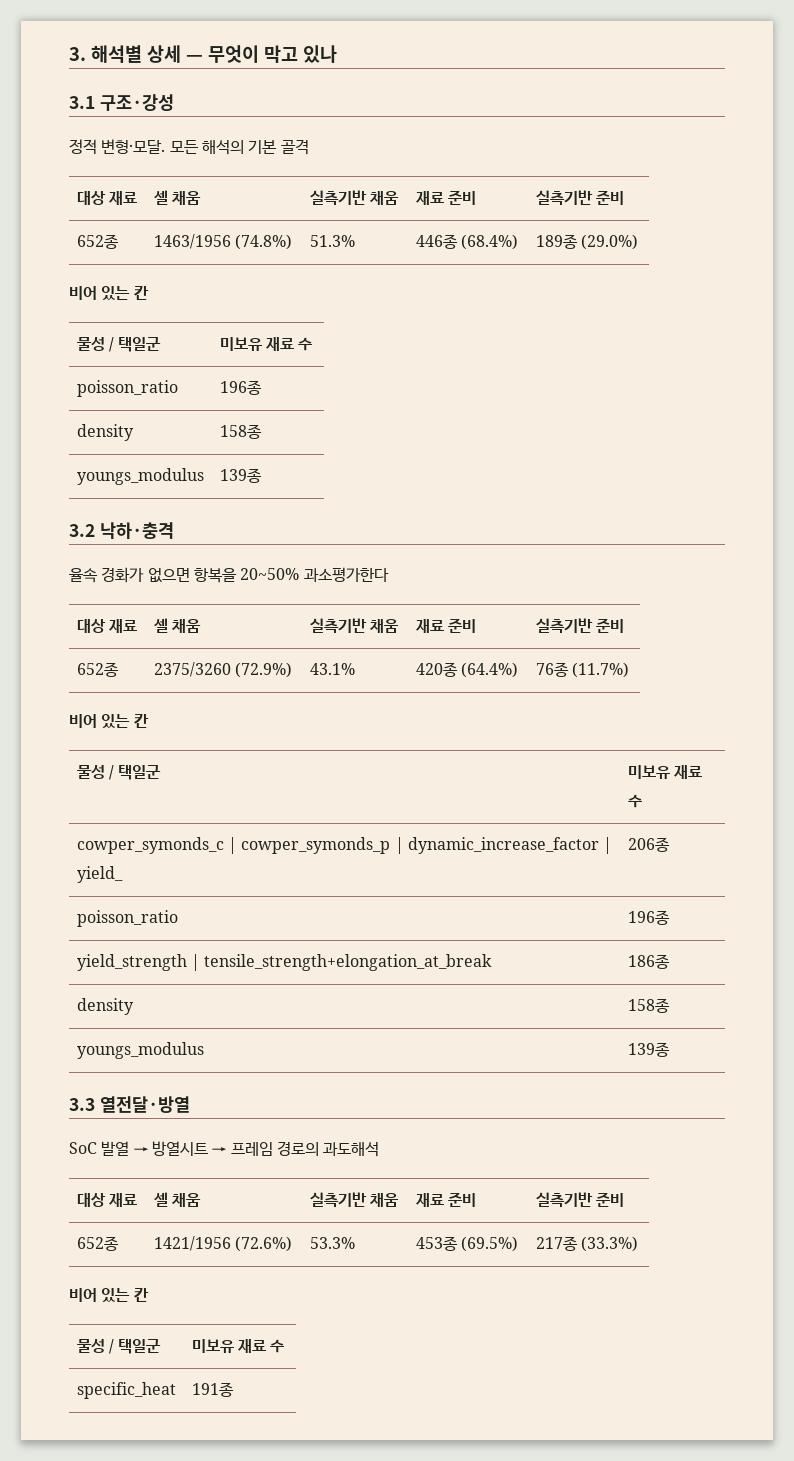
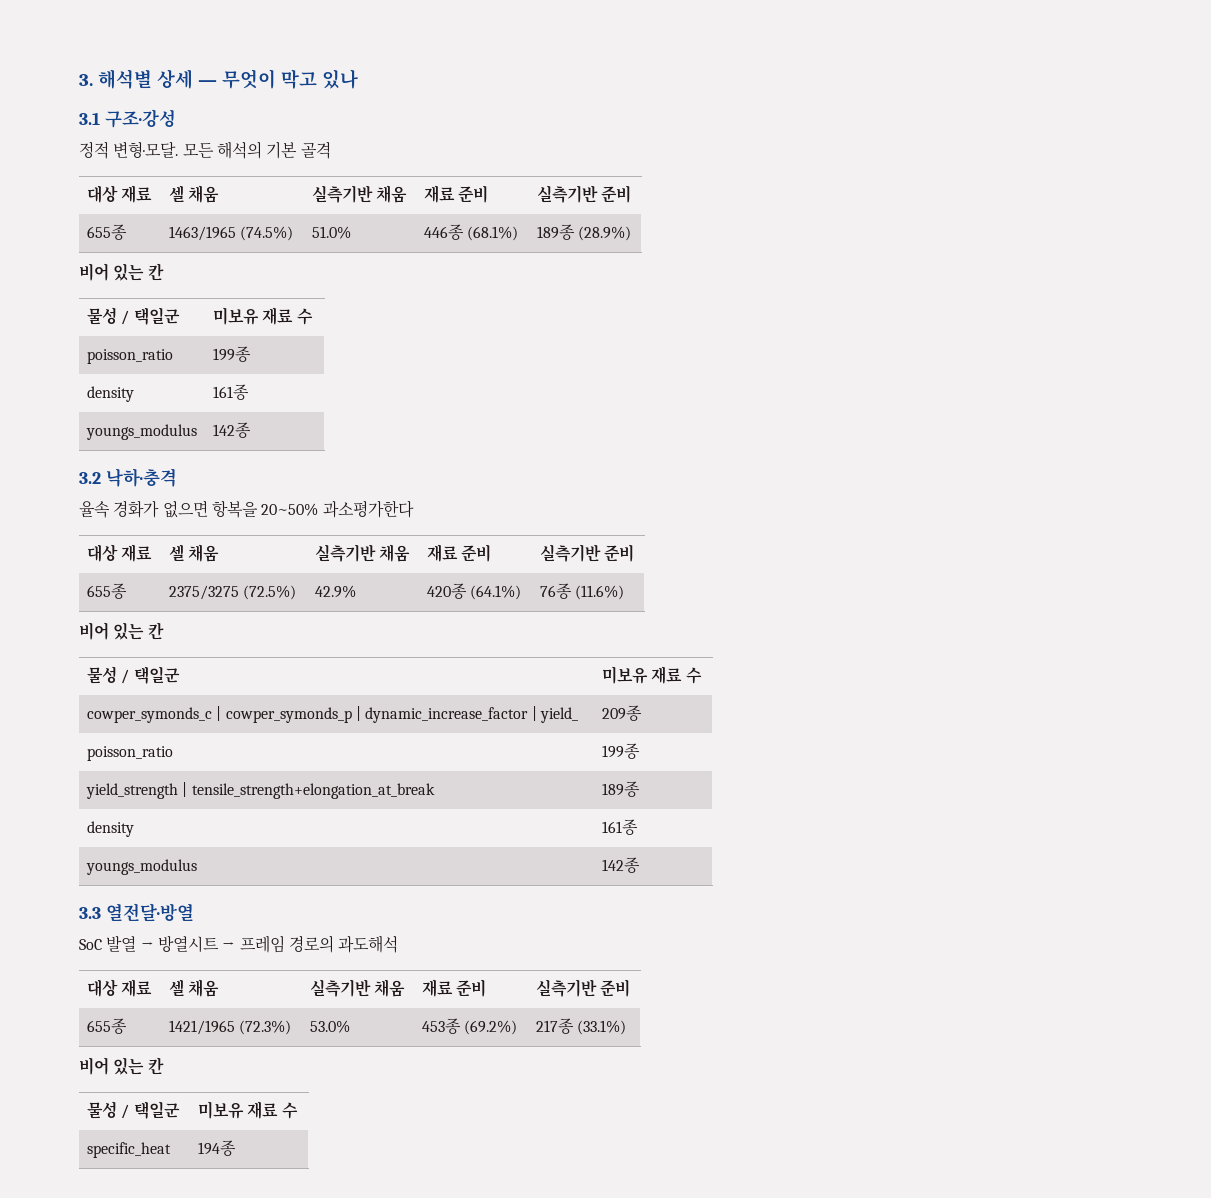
- 652종 | 1463/1956 (74.8%) | 51.3% | 446종 (68.4%) | 189종 (29.0%)
+ 655종 | 1463/1965 (74.5%) | 51.0% | 446종 (68.1%) | 189종 (28.9%)
  비어 있는 칸
  물성 / 택일군 | 미보유 재료 수
- poisson_ratio | 196종
- density | 158종
- youngs_modulus | 139종
+ poisson_ratio | 199종
+ density | 161종
+ youngs_modulus | 142종
- 652종 | 2375/3260 (72.9%) | 43.1% | 420종 (64.4%) | 76종 (11.7%)
+ 655종 | 2375/3275 (72.5%) | 42.9% | 420종 (64.1%) | 76종 (11.6%)
- cowper_symonds_c | cowper_symonds_p | dynamic_increase_factor | yield_ | 206종
- poisson_ratio | 196종
+ cowper_symonds_c | cowper_symonds_p | dynamic_increase_factor | yield_ | 209종
+ poisson_ratio | 199종
- yield_strength | tensile_strength+elongation_at_break | 186종
- density | 158종
- youngs_modulus | 139종
+ yield_strength | tensile_strength+elongation_at_break | 189종
+ density | 161종
+ youngs_modulus | 142종
- 652종 | 1421/1956 (72.6%) | 53.3% | 453종 (69.5%) | 217종 (33.3%)
+ 655종 | 1421/1965 (72.3%) | 53.0% | 453종 (69.2%) | 217종 (33.1%)
- specific_heat | 191종
+ specific_heat | 194종

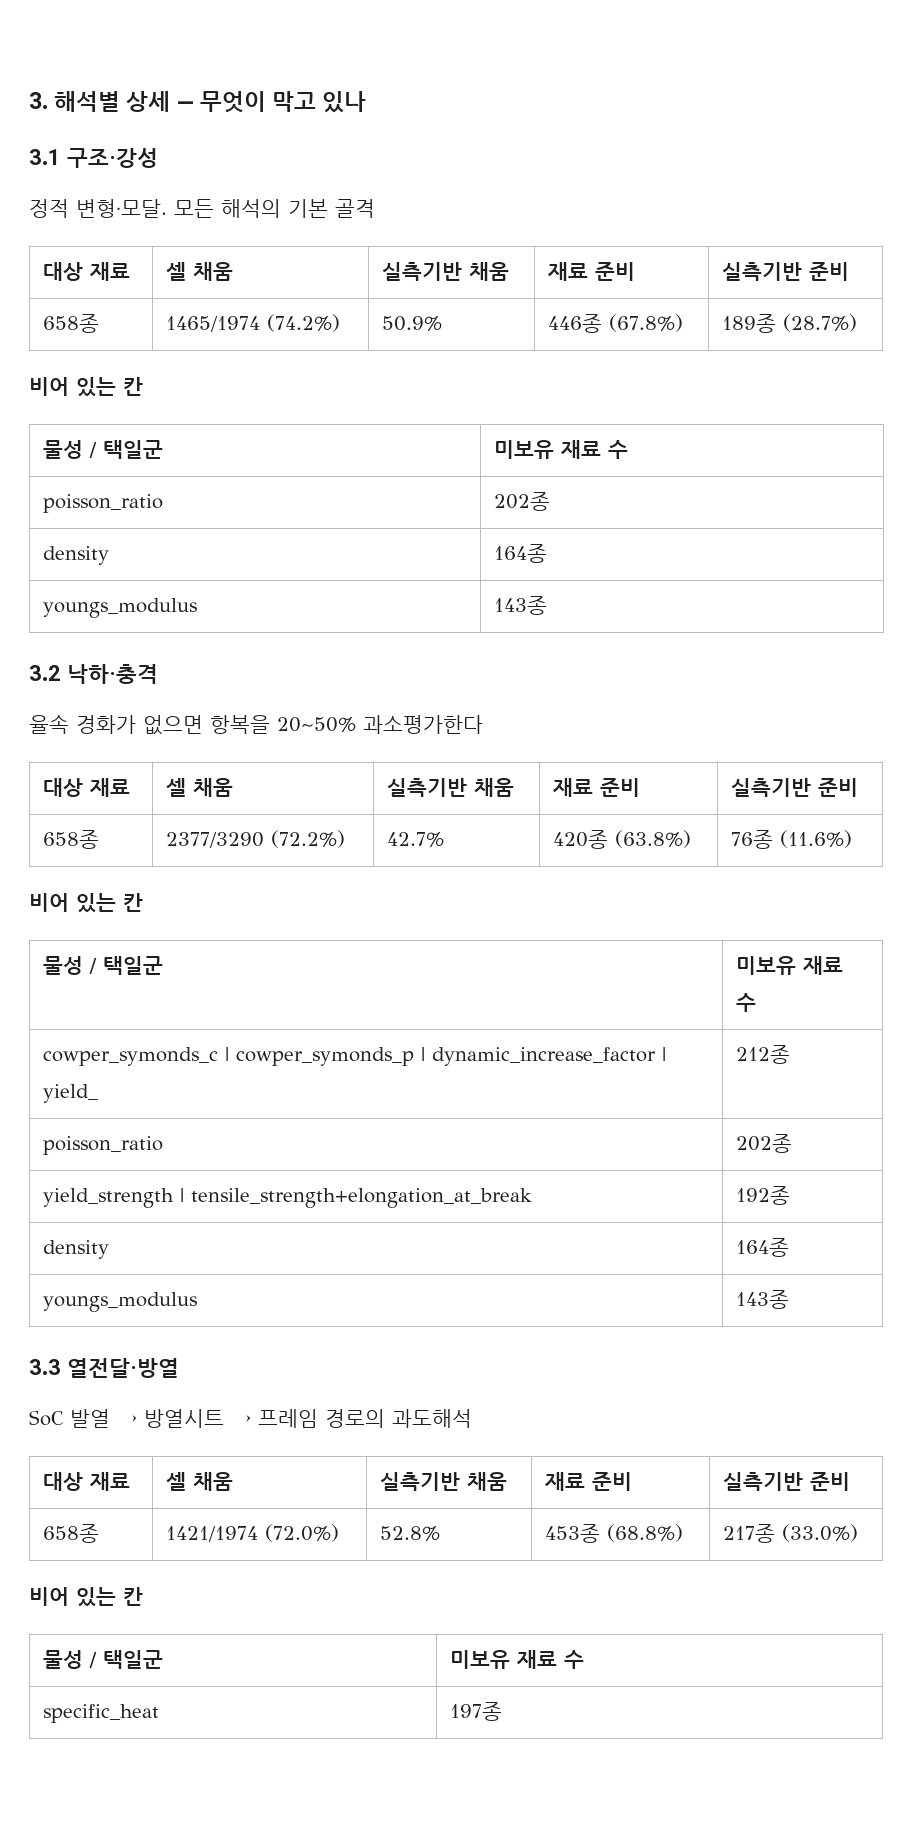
- 655종 | 1463/1965 (74.5%) | 51.0% | 446종 (68.1%) | 189종 (28.9%)
+ 658종 | 1465/1974 (74.2%) | 50.9% | 446종 (67.8%) | 189종 (28.7%)
  비어 있는 칸
  물성 / 택일군 | 미보유 재료 수
- poisson_ratio | 199종
- density | 161종
- youngs_modulus | 142종
+ poisson_ratio | 202종
+ density | 164종
+ youngs_modulus | 143종
- 655종 | 2375/3275 (72.5%) | 42.9% | 420종 (64.1%) | 76종 (11.6%)
+ 658종 | 2377/3290 (72.2%) | 42.7% | 420종 (63.8%) | 76종 (11.6%)
- cowper_symonds_c | cowper_symonds_p | dynamic_increase_factor | yield_ | 209종
- poisson_ratio | 199종
+ cowper_symonds_c | cowper_symonds_p | dynamic_increase_factor | yield_ | 212종
+ poisson_ratio | 202종
- yield_strength | tensile_strength+elongation_at_break | 189종
- density | 161종
- youngs_modulus | 142종
+ yield_strength | tensile_strength+elongation_at_break | 192종
+ density | 164종
+ youngs_modulus | 143종
- 655종 | 1421/1965 (72.3%) | 53.0% | 453종 (69.2%) | 217종 (33.1%)
+ 658종 | 1421/1974 (72.0%) | 52.8% | 453종 (68.8%) | 217종 (33.0%)
- specific_heat | 194종
+ specific_heat | 197종

